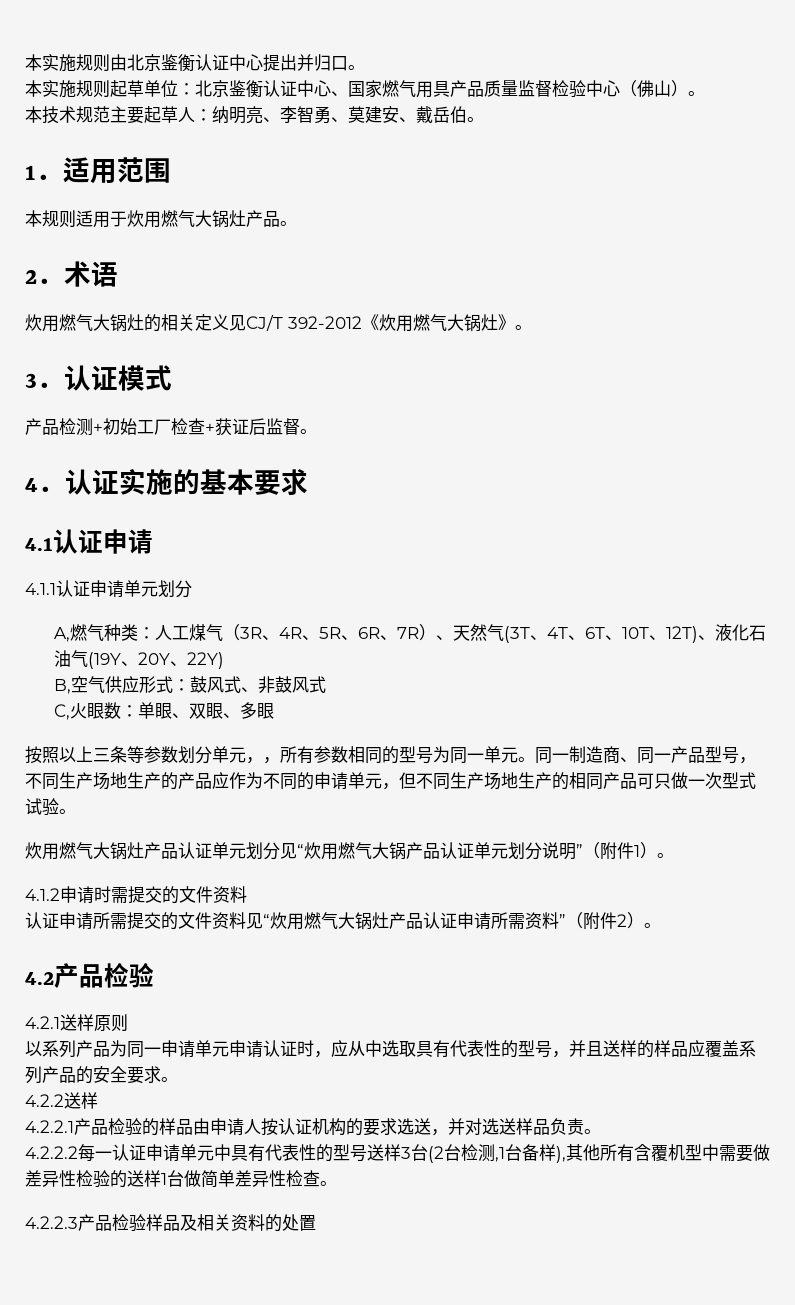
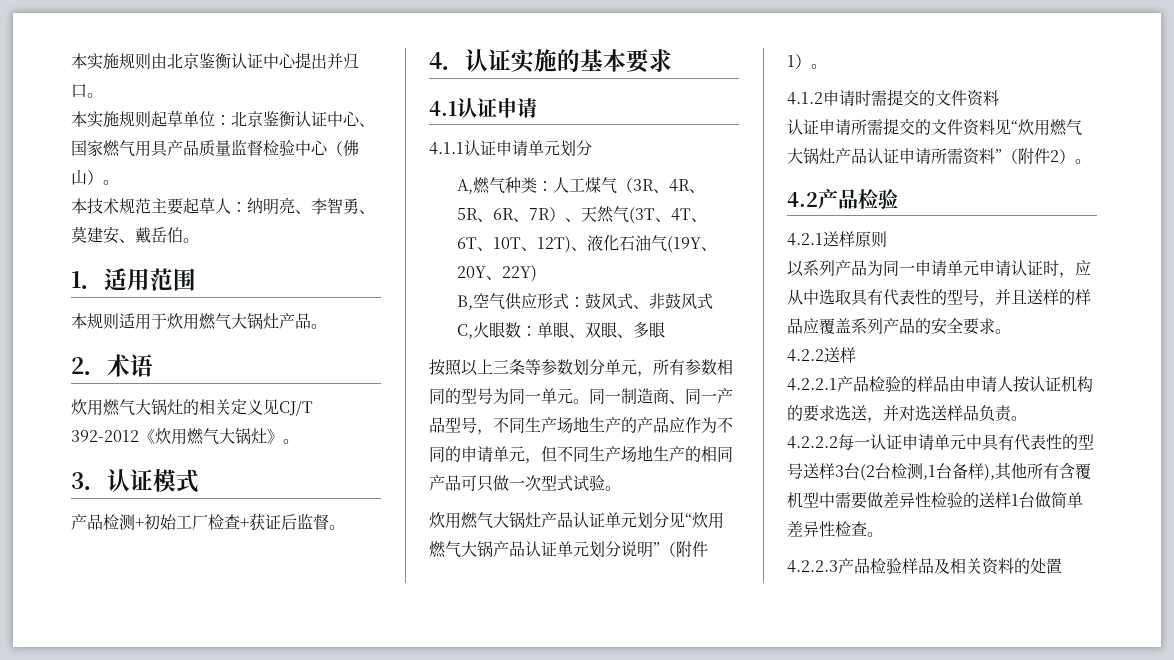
- 按照以上三条等参数划分单元，，所有参数相同的型号为同一单元。
+ 按照以上三条等参数划分单元，所有参数相同的型号为同一单元。

